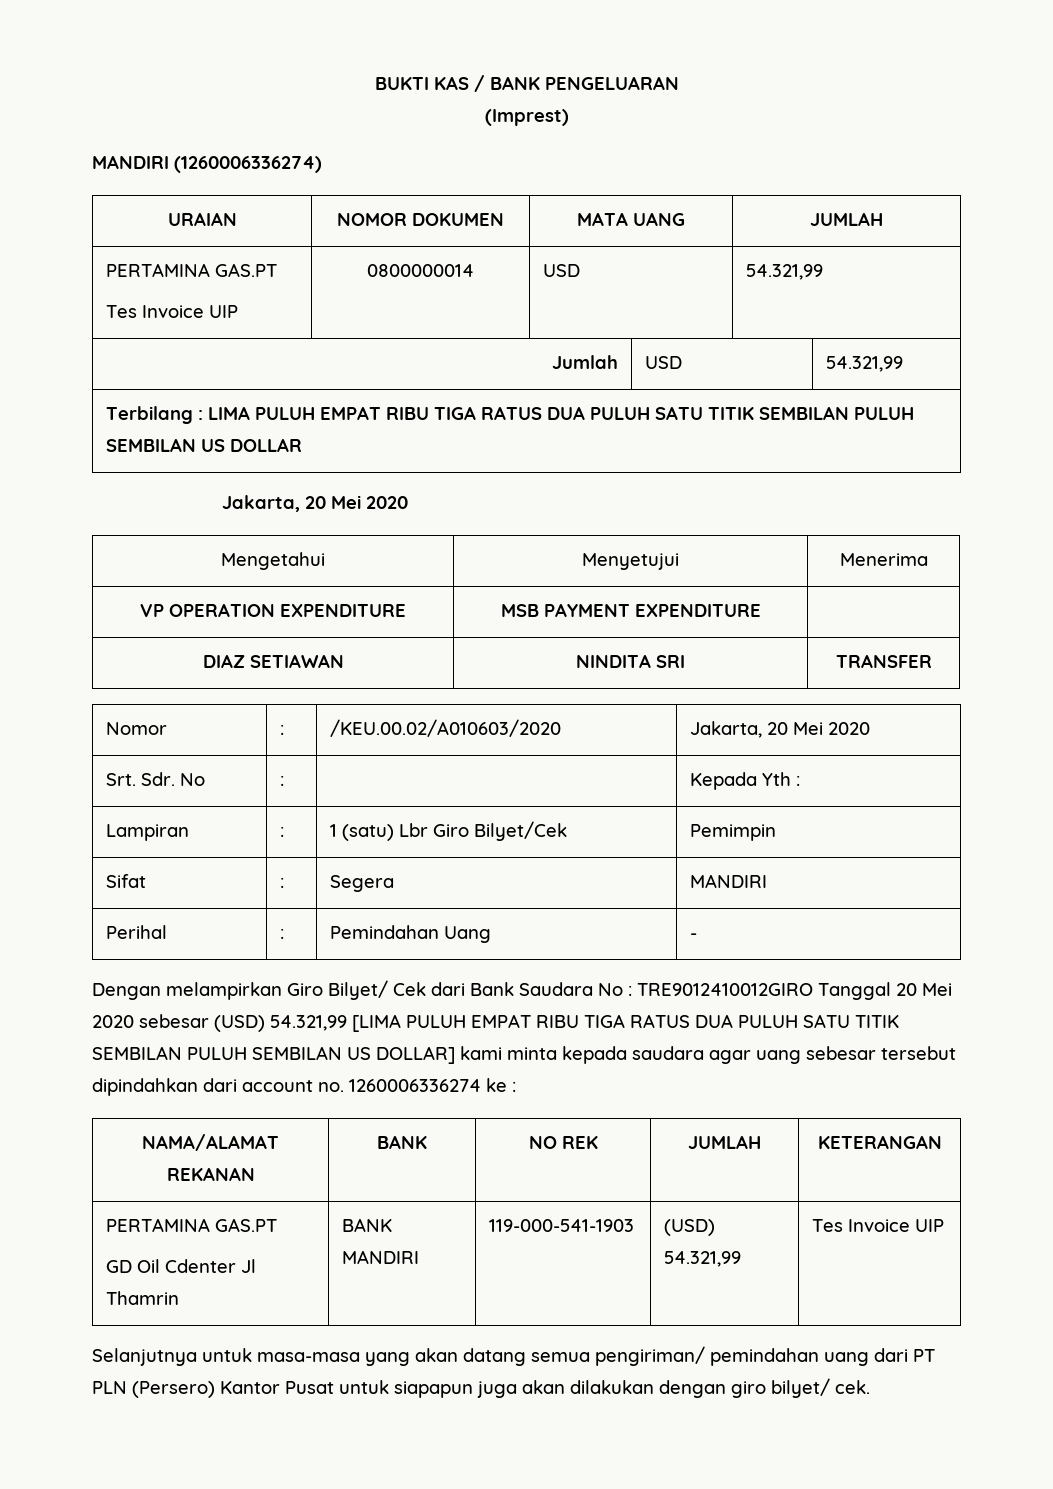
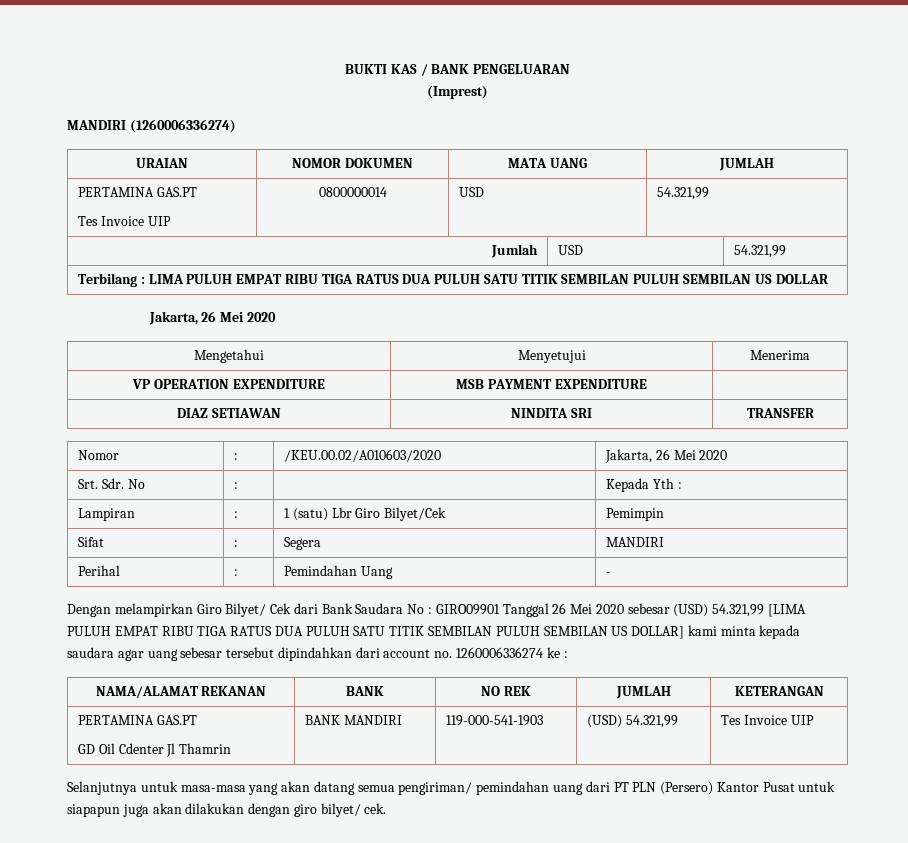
  Terbilang : LIMA PULUH EMPAT RIBU TIGA RATUS DUA PULUH SATU TITIK SEMBILAN PULUH SEMBILAN US DOLLAR
- Jakarta, 20 Mei 2020
+ Jakarta, 26 Mei 2020
- Nomor | : | /KEU.00.02/A010603/2020 | Jakarta, 20 Mei 2020
+ Nomor | : | /KEU.00.02/A010603/2020 | Jakarta, 26 Mei 2020
- Dengan melampirkan Giro Bilyet/ Cek dari Bank Saudara No : TRE9012410012GIRO Tanggal 20 Mei 2020 sebesar (USD) 54.321,99 [LIMA PULUH EMPAT RIBU TIGA RATUS DUA PULUH SATU TITIK SEMBILAN PULUH SEMBILAN US DOLLAR] kami minta kepada saudara agar uang sebesar tersebut dipindahkan dari account no. 1260006336274 ke :
+ Dengan melampirkan Giro Bilyet/ Cek dari Bank Saudara No : GIRO09901 Tanggal 26 Mei 2020 sebesar (USD) 54.321,99 [LIMA PULUH EMPAT RIBU TIGA RATUS DUA PULUH SATU TITIK SEMBILAN PULUH SEMBILAN US DOLLAR] kami minta kepada saudara agar uang sebesar tersebut dipindahkan dari account no. 1260006336274 ke :

